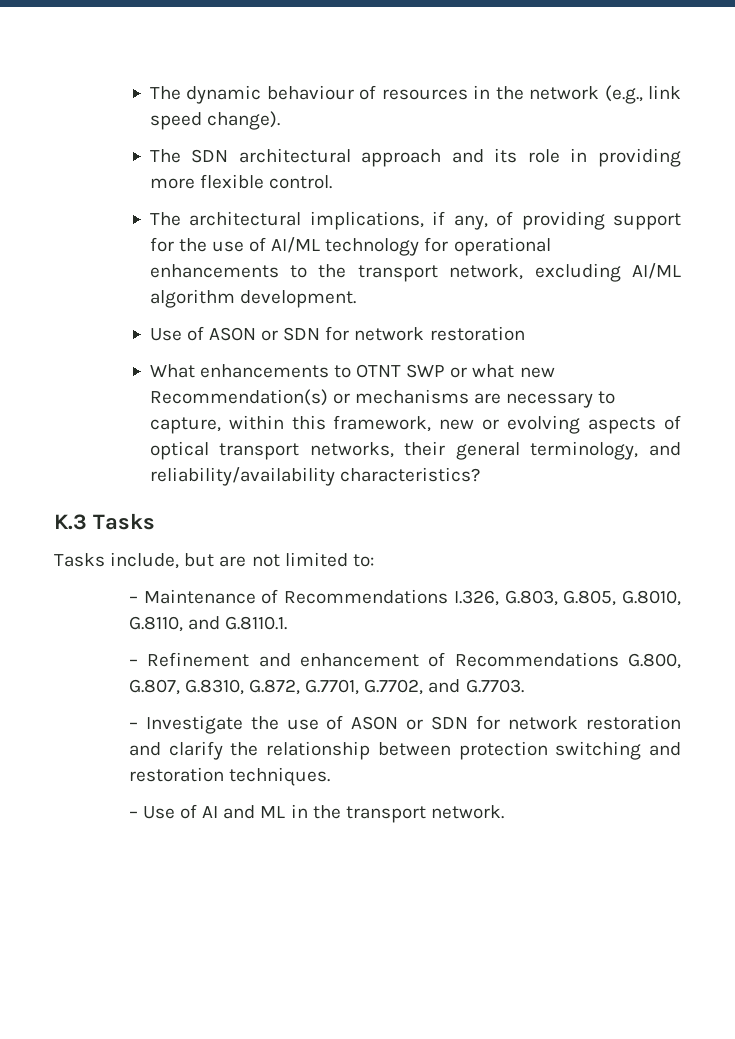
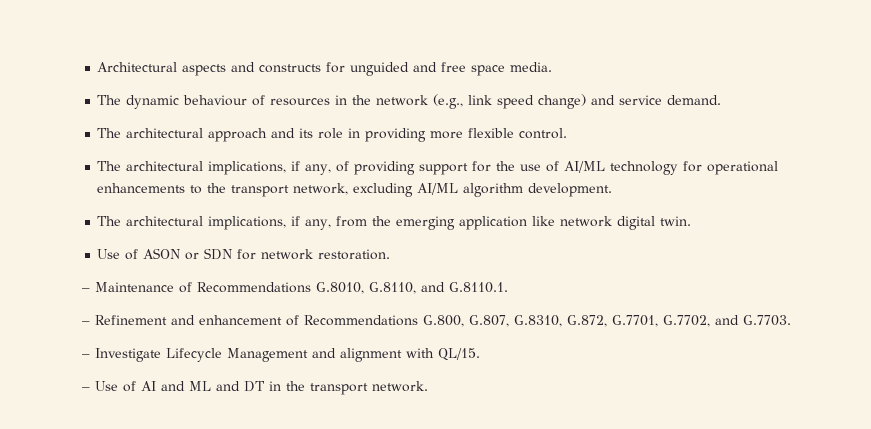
+ Architectural aspects and constructs for unguided and free space media.
- The dynamic behaviour of resources in the network (e.g., link speed change).
- The SDN architectural approach and its role in providing more flexible control.
+ The dynamic behaviour of resources in the network (e.g., link speed change) and service demand.
+ The architectural approach and its role in providing more flexible control.
+ The architectural implications, if any, from the emerging application like network digital twin.
- Use of ASON or SDN for network restoration
- What enhancements to OTNT SWP or what new Recommendation(s) or mechanisms are necessary to capture, within this framework, new or evolving aspects of optical transport networks, their general terminology, and reliability/availability characteristics?
- K.3 Tasks
- Tasks include, but are not limited to:
+ Use of ASON or SDN for network restoration.
- – Maintenance of Recommendations I.326, G.803, G.805, G.8010, G.8110, and G.8110.1.
+ – Maintenance of Recommendations G.8010, G.8110, and G.8110.1.
- – Investigate the use of ASON or SDN for network restoration and clarify the relationship between protection switching and restoration techniques.
+ – Investigate Lifecycle Management and alignment with QL/15.
- – Use of AI and ML in the transport network.
+ – Use of AI and ML and DT in the transport network.

